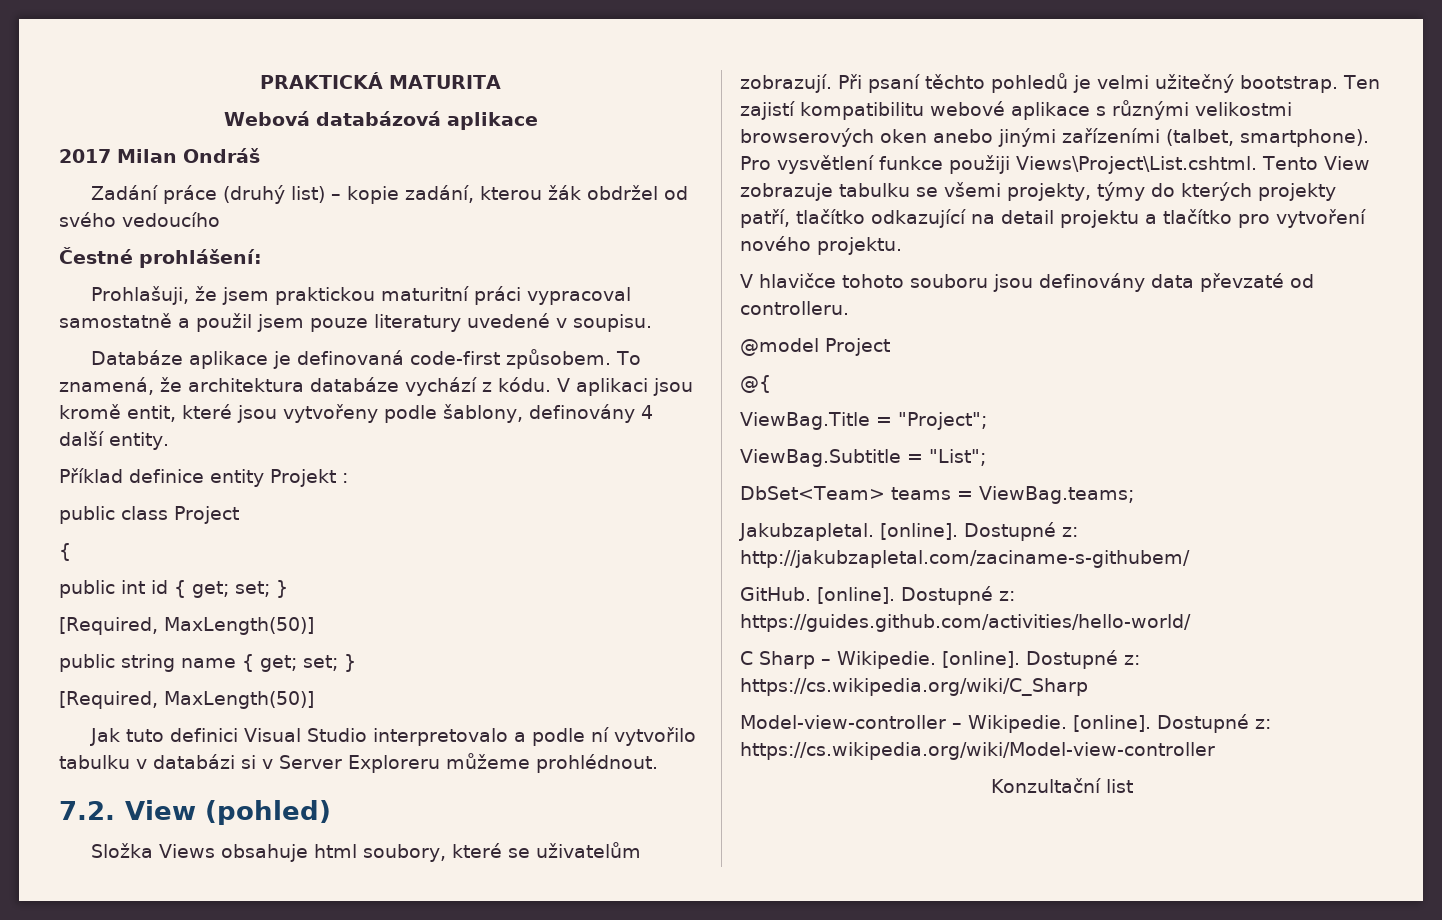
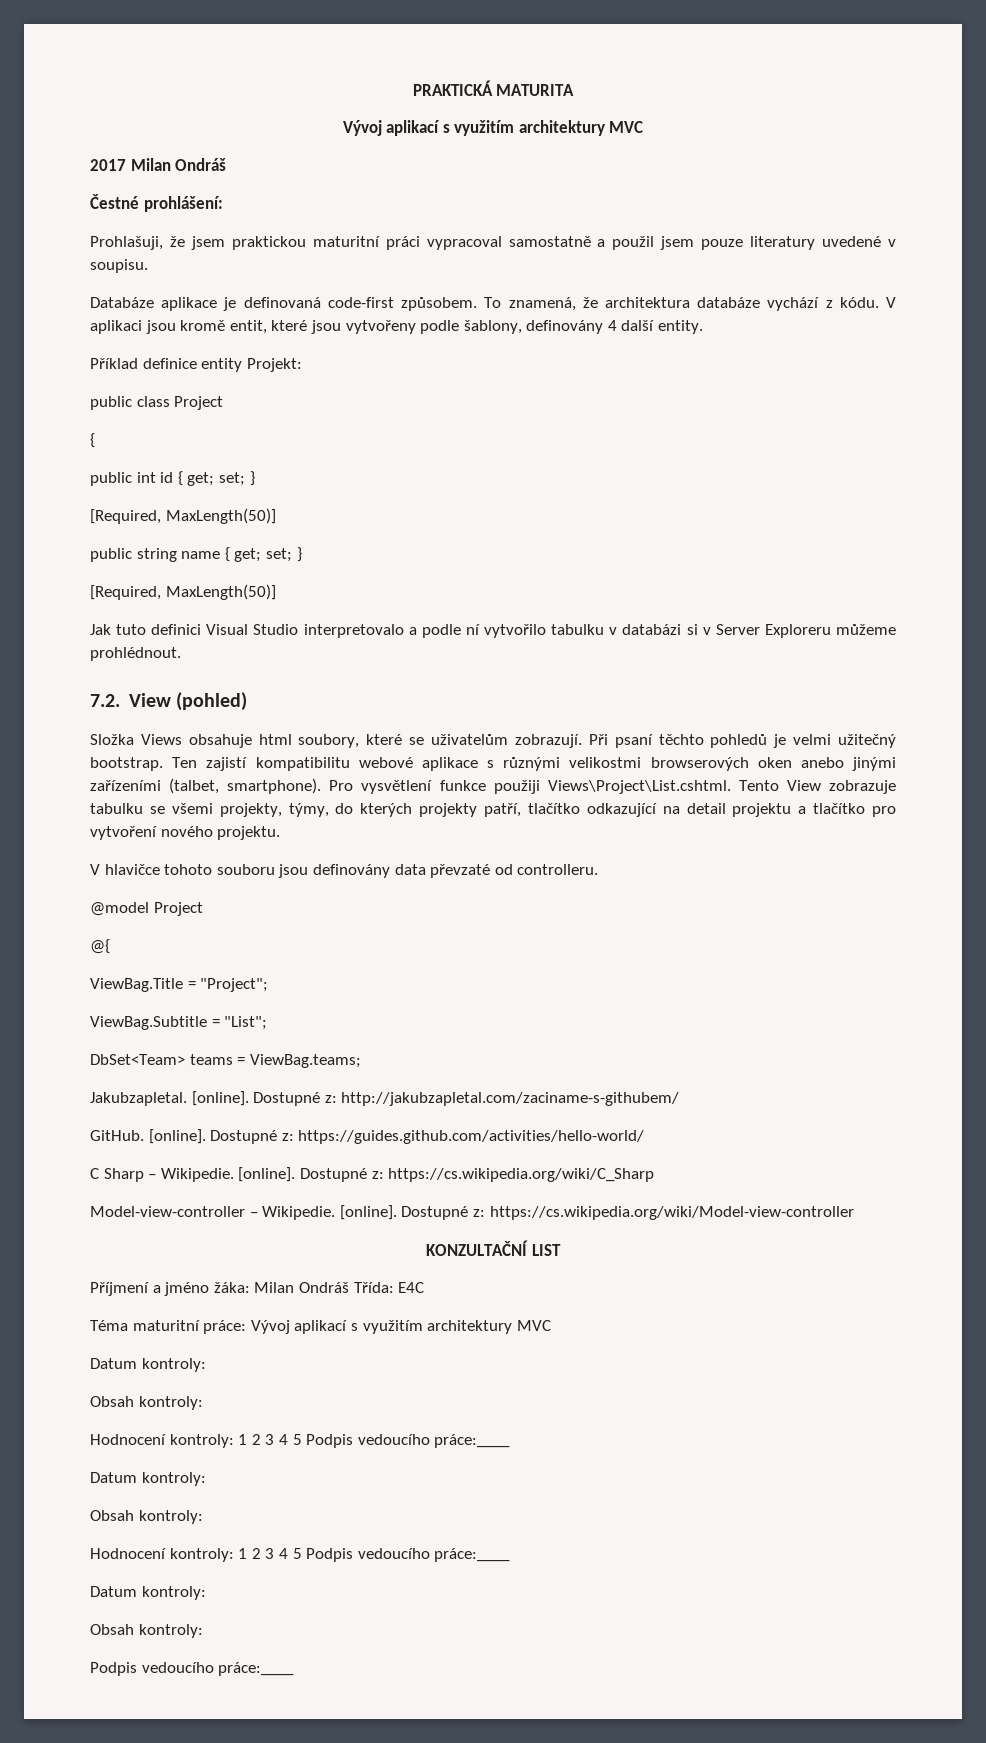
  PRAKTICKÁ MATURITA
- Webová databázová aplikace
+ Vývoj aplikací s využitím architektury MVC
  2017 Milan Ondráš
- Zadání práce (druhý list) – kopie zadání, kterou žák obdržel od svého vedoucího
- Příklad definice entity Projekt :
+ Příklad definice entity Projekt:
- Pro vysvětlení funkce použiji Views\Project\List.cshtml. Tento View zobrazuje tabulku se všemi projekty, týmy do kterých projekty patří, tlačítko odkazující na detail projektu a tlačítko pro vytvoření nového projektu.
+ Pro vysvětlení funkce použiji Views\Project\List.cshtml. Tento View zobrazuje tabulku se všemi projekty, týmy, do kterých projekty patří, tlačítko odkazující na detail projektu a tlačítko pro vytvoření nového projektu.
- Konzultační list
+ KONZULTAČNÍ LIST
+ Příjmení a jméno žáka: Milan Ondráš Třída: E4C
+ Téma maturitní práce: Vývoj aplikací s využitím architektury MVC
+ Datum kontroly:
+ Obsah kontroly:
+ Hodnocení kontroly: 1 2 3 4 5 Podpis vedoucího práce:____
+ Datum kontroly:
+ Obsah kontroly:
+ Hodnocení kontroly: 1 2 3 4 5 Podpis vedoucího práce:____
+ Datum kontroly:
+ Obsah kontroly:
+ Podpis vedoucího práce:____

